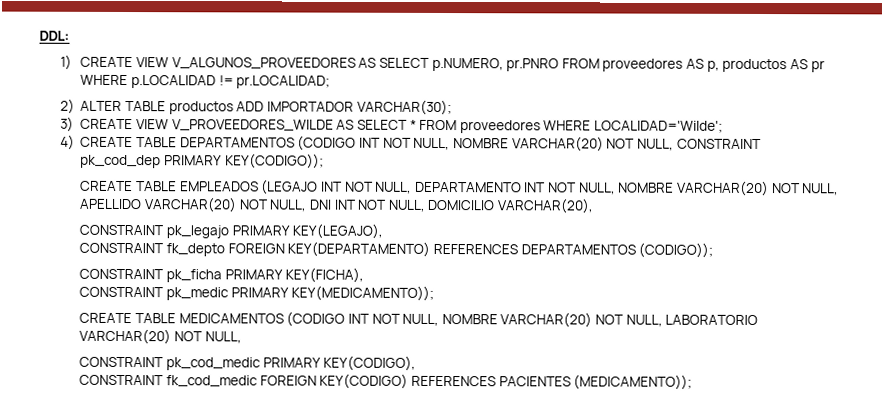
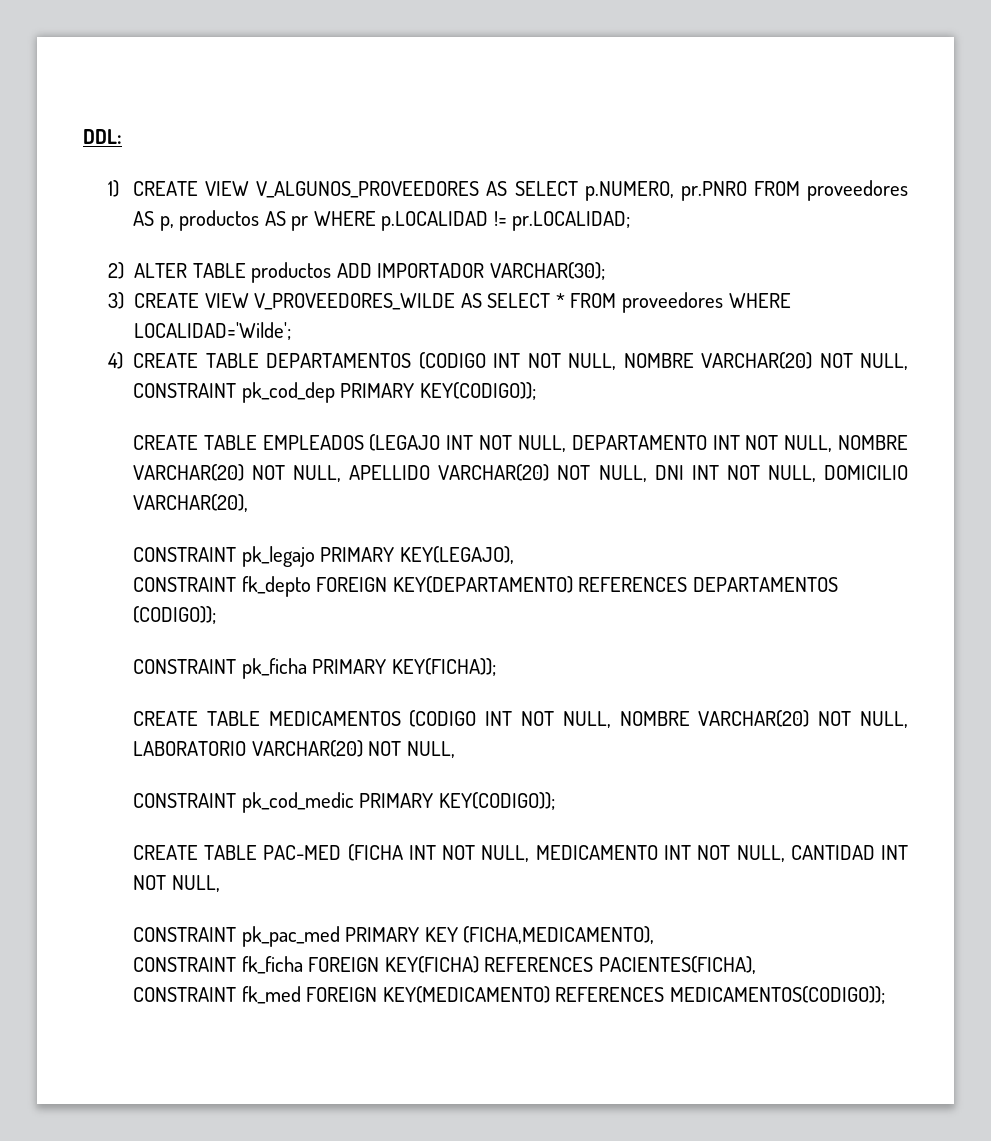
- CONSTRAINT pk_ficha PRIMARY KEY(FICHA),
- CONSTRAINT pk_medic PRIMARY KEY(MEDICAMENTO));
+ CONSTRAINT pk_ficha PRIMARY KEY(FICHA));
- CONSTRAINT pk_cod_medic PRIMARY KEY(CODIGO),
- CONSTRAINT fk_cod_medic FOREIGN KEY(CODIGO) REFERENCES PACIENTES (MEDICAMENTO));
+ CONSTRAINT pk_cod_medic PRIMARY KEY(CODIGO));
+ CREATE TABLE PAC-MED (FICHA INT NOT NULL, MEDICAMENTO INT NOT NULL, CANTIDAD INT NOT NULL,
+ CONSTRAINT pk_pac_med PRIMARY KEY (FICHA,MEDICAMENTO),
+ CONSTRAINT fk_ficha FOREIGN KEY(FICHA) REFERENCES PACIENTES(FICHA),
+ CONSTRAINT fk_med FOREIGN KEY(MEDICAMENTO) REFERENCES MEDICAMENTOS(CODIGO));

